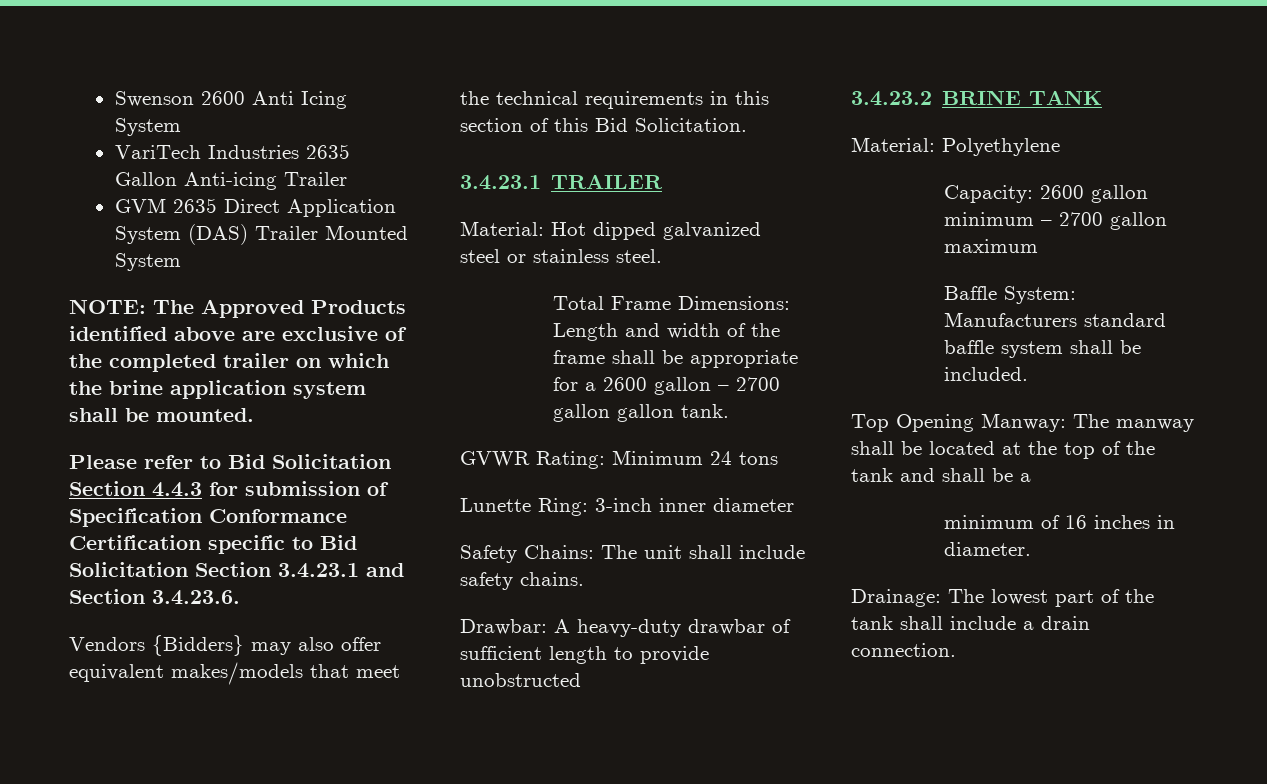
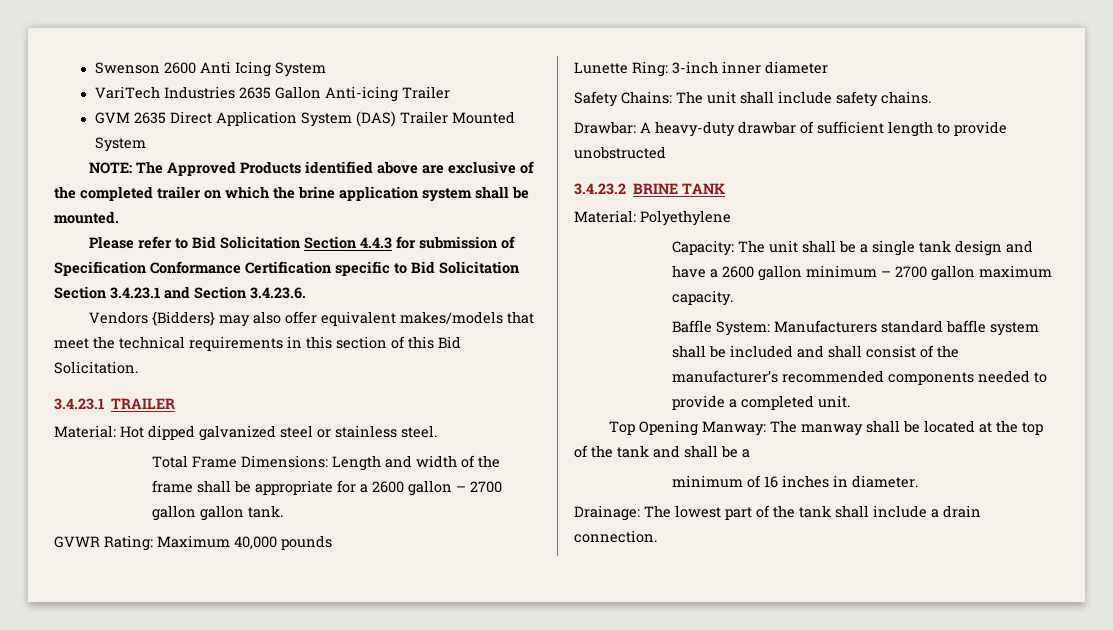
- GVWR Rating: Minimum 24 tons
+ GVWR Rating: Maximum 40,000 pounds
- Capacity: 2600 gallon minimum – 2700 gallon maximum
+ Capacity: The unit shall be a single tank design and have a 2600 gallon minimum – 2700 gallon maximum capacity.
- Baffle System: Manufacturers standard baffle system shall be included.
+ Baffle System: Manufacturers standard baffle system shall be included and shall consist of the manufacturer’s recommended components needed to provide a completed unit.

